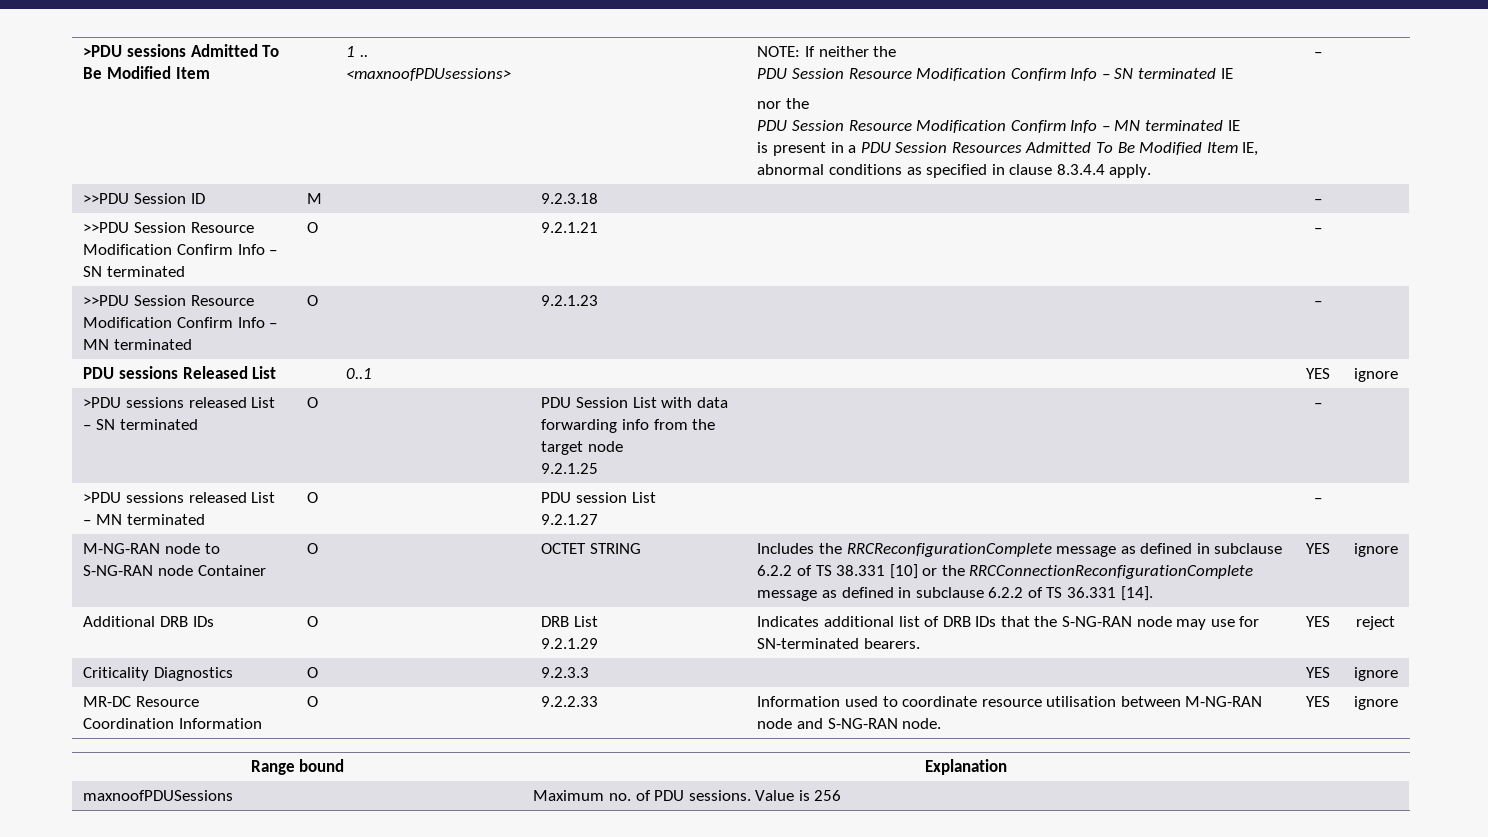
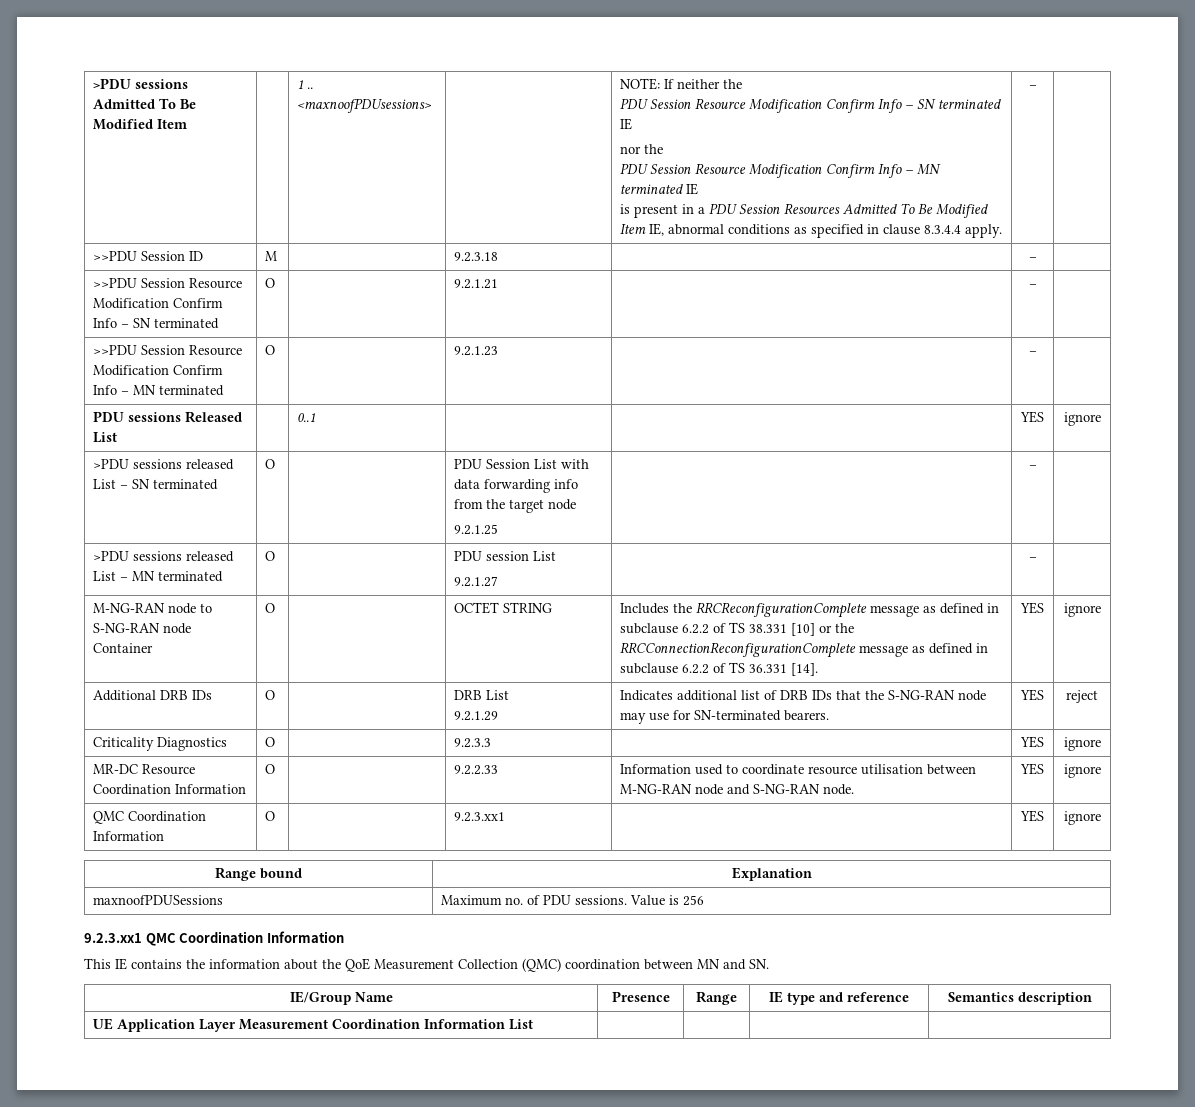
+ QMC Coordination Information | O | | 9.2.3.xx1 | | YES | ignore
+ 9.2.3.xx1 QMC Coordination Information
+ This IE contains the information about the QoE Measurement Collection (QMC) coordination between MN and SN.
+ IE/Group Name | Presence | Range | IE type and reference | Semantics description
+ UE Application Layer Measurement Coordination Information List | | | |

